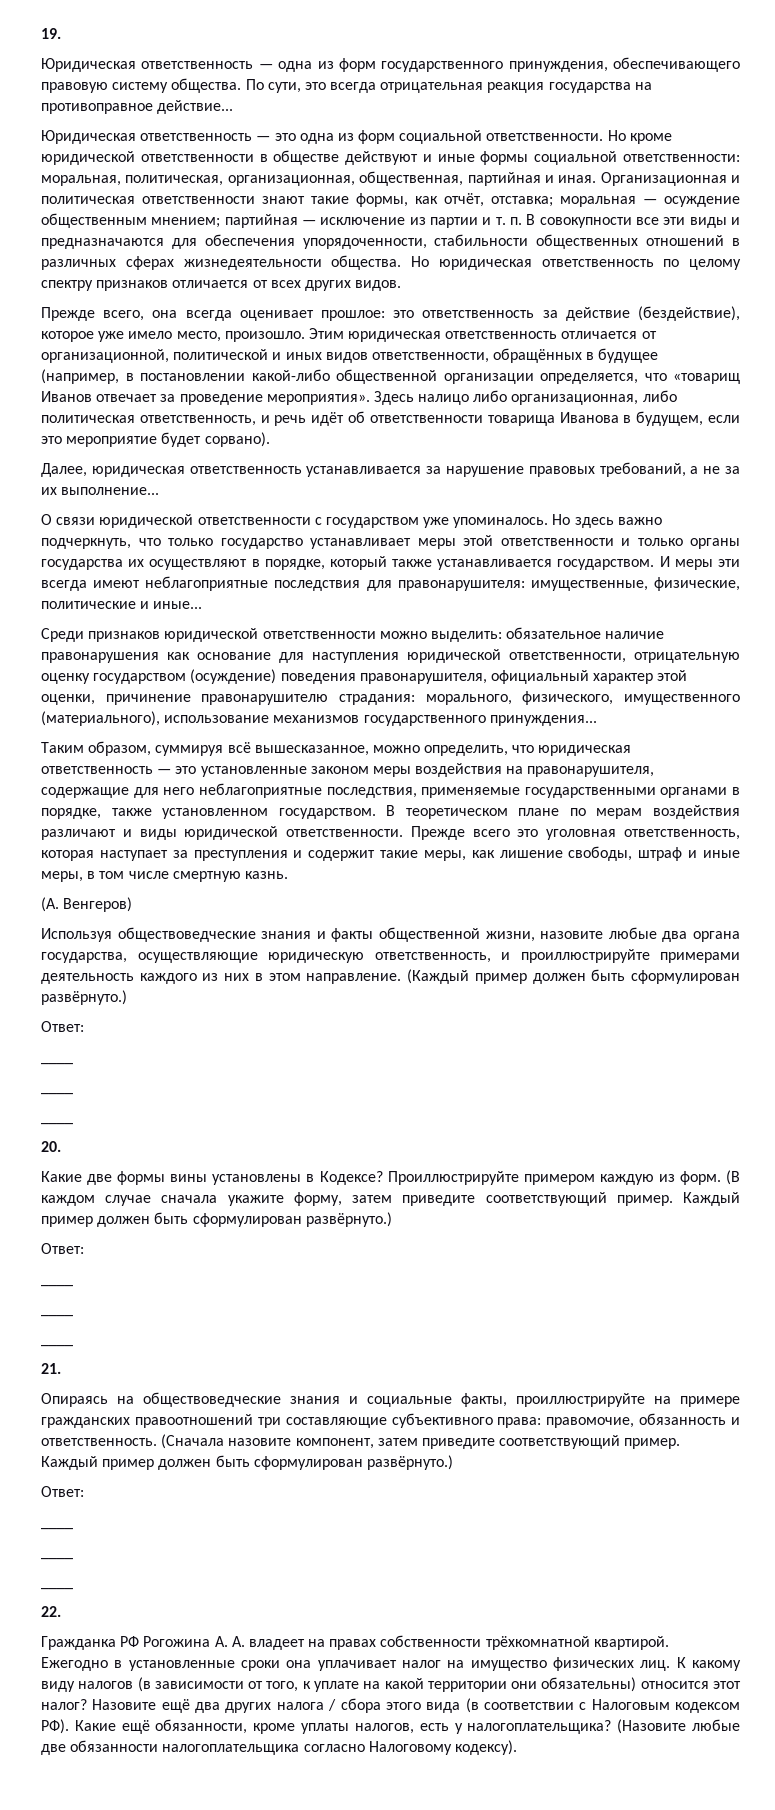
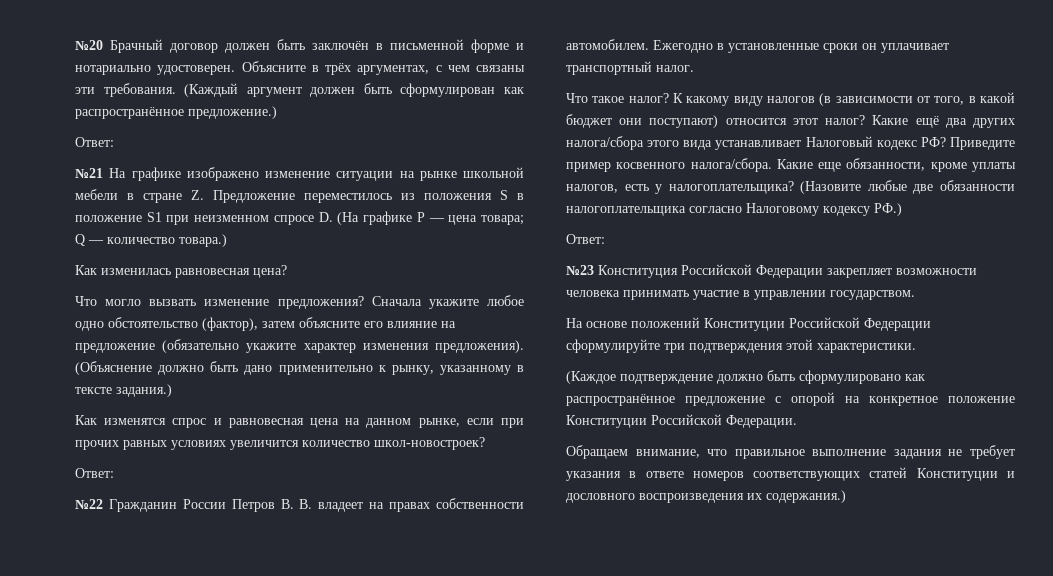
- 19.
- Юридическая ответственность — одна из форм государственного принуждения, обеспечивающего правовую систему общества. По сути, это всегда отрицательная реакция государства на противоправное действие...
- Юридическая ответственность — это одна из форм социальной ответственности. Но кроме юридической ответственности в обществе действуют и иные формы социальной ответственности: моральная, политическая, организационная, общественная, партийная и иная. Организационная и политическая ответственности знают такие формы, как отчёт, отставка; моральная — осуждение общественным мнением; партийная — исключение из партии и т. п. В совокупности все эти виды и предназначаются для обеспечения упорядоченности, стабильности общественных отношений в различных сферах жизнедеятельности общества. Но юридическая ответственность по целому спектру признаков отличается от всех других видов.
- Прежде всего, она всегда оценивает прошлое: это ответственность за действие (бездействие), которое уже имело место, произошло. Этим юридическая ответственность отличается от организационной, политической и иных видов ответственности, обращённых в будущее (например, в постановлении какой-либо общественной организации определяется, что «товарищ Иванов отвечает за проведение мероприятия». Здесь налицо либо организационная, либо политическая ответственность, и речь идёт об ответственности товарища Иванова в будущем, если это мероприятие будет сорвано).
- Далее, юридическая ответственность устанавливается за нарушение правовых требований, а не за их выполнение...
- О связи юридической ответственности с государством уже упоминалось. Но здесь важно подчеркнуть, что только государство устанавливает меры этой ответственности и только органы государства их осуществляют в порядке, который также устанавливается государством. И меры эти всегда имеют неблагоприятные последствия для правонарушителя: имущественные, физические, политические и иные...
- Среди признаков юридической ответственности можно выделить: обязательное наличие правонарушения как основание для наступления юридической ответственности, отрицательную оценку государством (осуждение) поведения правонарушителя, официальный характер этой оценки, причинение правонарушителю страдания: морального, физического, имущественного (материального), использование механизмов государственного принуждения...
- Таким образом, суммируя всё вышесказанное, можно определить, что юридическая ответственность — это установленные законом меры воздействия на правонарушителя, содержащие для него неблагоприятные последствия, применяемые государственными органами в порядке, также установленном государством. В теоретическом плане по мерам воздействия различают и виды юридической ответственности. Прежде всего это уголовная ответственность, которая наступает за преступления и содержит такие меры, как лишение свободы, штраф и иные меры, в том числе смертную казнь.
- (А. Венгеров)
- Используя обществоведческие знания и факты общественной жизни, назовите любые два органа государства, осуществляющие юридическую ответственность, и проиллюстрируйте примерами деятельность каждого из них в этом направление. (Каждый пример должен быть сформулирован развёрнуто.)
+ №20 Брачный договор должен быть заключён в письменной форме и нотариально удостоверен. Объясните в трёх аргументах, с чем связаны эти требования. (Каждый аргумент должен быть сформулирован как распространённое предложение.)
  Ответ:
- ____
- ____
- ____
- 20.
- Какие две формы вины установлены в Кодексе? Проиллюстрируйте примером каждую из форм. (В каждом случае сначала укажите форму, затем приведите соответствующий пример. Каждый пример должен быть сформулирован развёрнуто.)
+ №21 На графике изображено изменение ситуации на рынке школьной мебели в стране Z. Предложение переместилось из положения S в положение S1 при неизменном спросе D. (На графике P — цена товара; Q — количество товара.)
+ Как изменилась равновесная цена?
+ Что могло вызвать изменение предложения? Сначала укажите любое одно обстоятельство (фактор), затем объясните его влияние на предложение (обязательно укажите характер изменения предложения). (Объяснение должно быть дано применительно к рынку, указанному в тексте задания.)
+ Как изменятся спрос и равновесная цена на данном рынке, если при прочих равных условиях увеличится количество школ-новостроек?
  Ответ:
- ____
- ____
- ____
- 21.
- Опираясь на обществоведческие знания и социальные факты, проиллюстрируйте на примере гражданских правоотношений три составляющие субъективного права: правомочие, обязанность и ответственность. (Сначала назовите компонент, затем приведите соответствующий пример. Каждый пример должен быть сформулирован развёрнуто.)
- Ответ:
- ____
- ____
- ____
- 22.
- Гражданка РФ Рогожина А. А. владеет на правах собственности трёхкомнатной квартирой.
+ №22 Гражданин России Петров В. В. владеет на правах собственности автомобилем.
- Ежегодно в установленные сроки она уплачивает налог на имущество физических лиц.
+ Ежегодно в установленные сроки он уплачивает транспортный налог.
+ Что такое налог?
- К какому виду налогов (в зависимости от того, к уплате на какой территории они обязательны) относится этот налог?
+ К какому виду налогов (в зависимости от того, в какой бюджет они поступают) относится этот налог?
- Назовите ещё два других налога / сбора этого вида (в соответствии с Налоговым кодексом РФ). Какие ещё обязанности, кроме уплаты налогов, есть у налогоплательщика?
+ Какие ещё два других налога/сбора этого вида устанавливает Налоговый кодекс РФ? Приведите пример косвенного налога/сбора. Какие еще обязанности, кроме уплаты налогов, есть у налогоплательщика?
- (Назовите любые две обязанности налогоплательщика согласно Налоговому кодексу).
+ (Назовите любые две обязанности налогоплательщика согласно Налоговому кодексу РФ.)
+ Ответ:
+ №23 Конституция Российской Федерации закрепляет возможности человека принимать участие в управлении государством.
+ На основе положений Конституции Российской Федерации сформулируйте три подтверждения этой характеристики.
+ (Каждое подтверждение должно быть сформулировано как распространённое предложение с опорой на конкретное положение Конституции Российской Федерации.
+ Обращаем внимание, что правильное выполнение задания не требует указания в ответе номеров соответствующих статей Конституции и дословного воспроизведения их содержания.)

